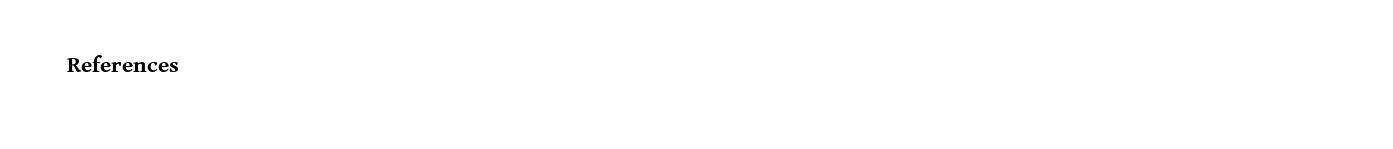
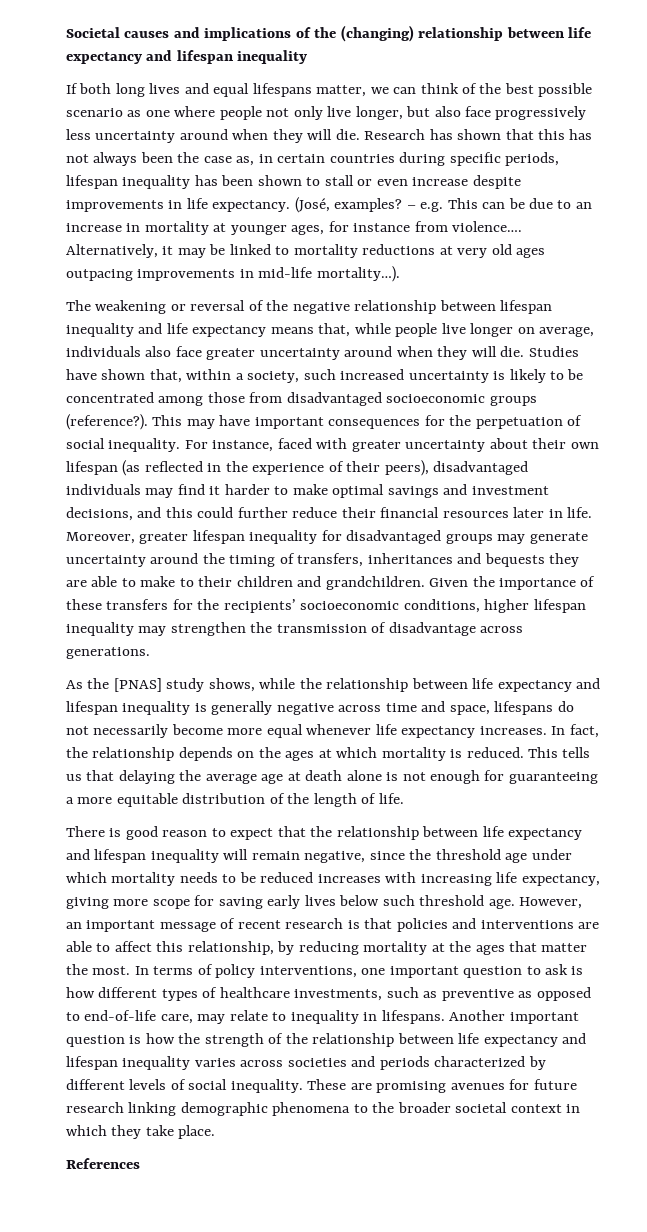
+ Societal causes and implications of the (changing) relationship between life expectancy and lifespan inequality
+ If both long lives and equal lifespans matter, we can think of the best possible scenario as one where people not only live longer, but also face progressively less uncertainty around when they will die. Research has shown that this has not always been the case as, in certain countries during specific periods, lifespan inequality has been shown to stall or even increase despite improvements in life expectancy. (José, examples? – e.g. This can be due to an increase in mortality at younger ages, for instance from violence…. Alternatively, it may be linked to mortality reductions at very old ages outpacing improvements in mid-life mortality…).
+ The weakening or reversal of the negative relationship between lifespan inequality and life expectancy means that, while people live longer on average, individuals also face greater uncertainty around when they will die. Studies have shown that, within a society, such increased uncertainty is likely to be concentrated among those from disadvantaged socioeconomic groups (reference?). This may have important consequences for the perpetuation of social inequality. For instance, faced with greater uncertainty about their own lifespan (as reflected in the experience of their peers), disadvantaged individuals may find it harder to make optimal savings and investment decisions, and this could further reduce their financial resources later in life. Moreover, greater lifespan inequality for disadvantaged groups may generate uncertainty around the timing of transfers, inheritances and bequests they are able to make to their children and grandchildren. Given the importance of these transfers for the recipients’ socioeconomic conditions, higher lifespan inequality may strengthen the transmission of disadvantage across generations.
+ As the [PNAS] study shows, while the relationship between life expectancy and lifespan inequality is generally negative across time and space, lifespans do not necessarily become more equal whenever life expectancy increases. In fact, the relationship depends on the ages at which mortality is reduced. This tells us that delaying the average age at death alone is not enough for guaranteeing a more equitable distribution of the length of life.
+ There is good reason to expect that the relationship between life expectancy and lifespan inequality will remain negative, since the threshold age under which mortality needs to be reduced increases with increasing life expectancy, giving more scope for saving early lives below such threshold age. However, an important message of recent research is that policies and interventions are able to affect this relationship, by reducing mortality at the ages that matter the most. In terms of policy interventions, one important question to ask is how different types of healthcare investments, such as preventive as opposed to end-of-life care, may relate to inequality in lifespans. Another important question is how the strength of the relationship between life expectancy and lifespan inequality varies across societies and periods characterized by different levels of social inequality. These are promising avenues for future research linking demographic phenomena to the broader societal context in which they take place.

